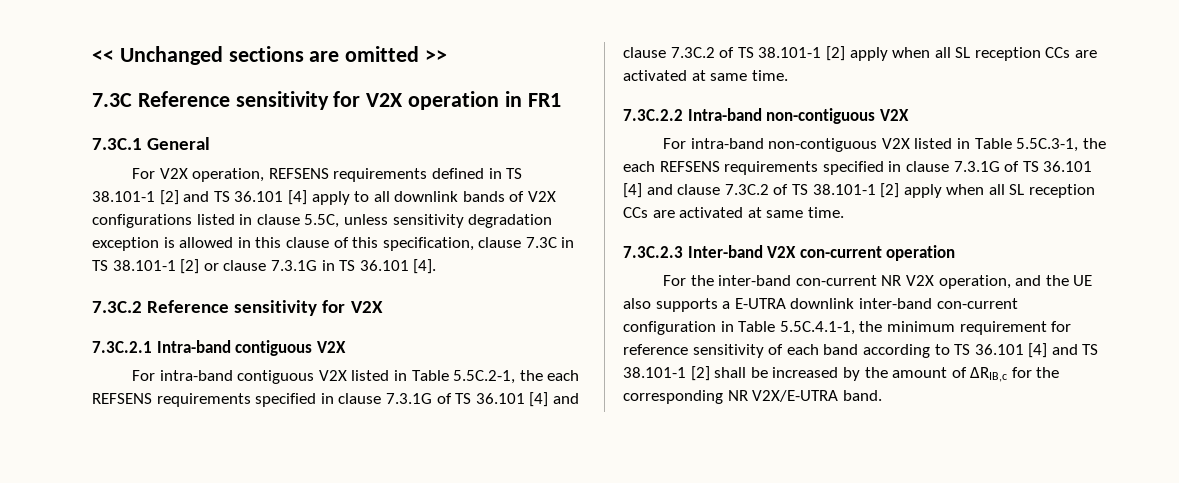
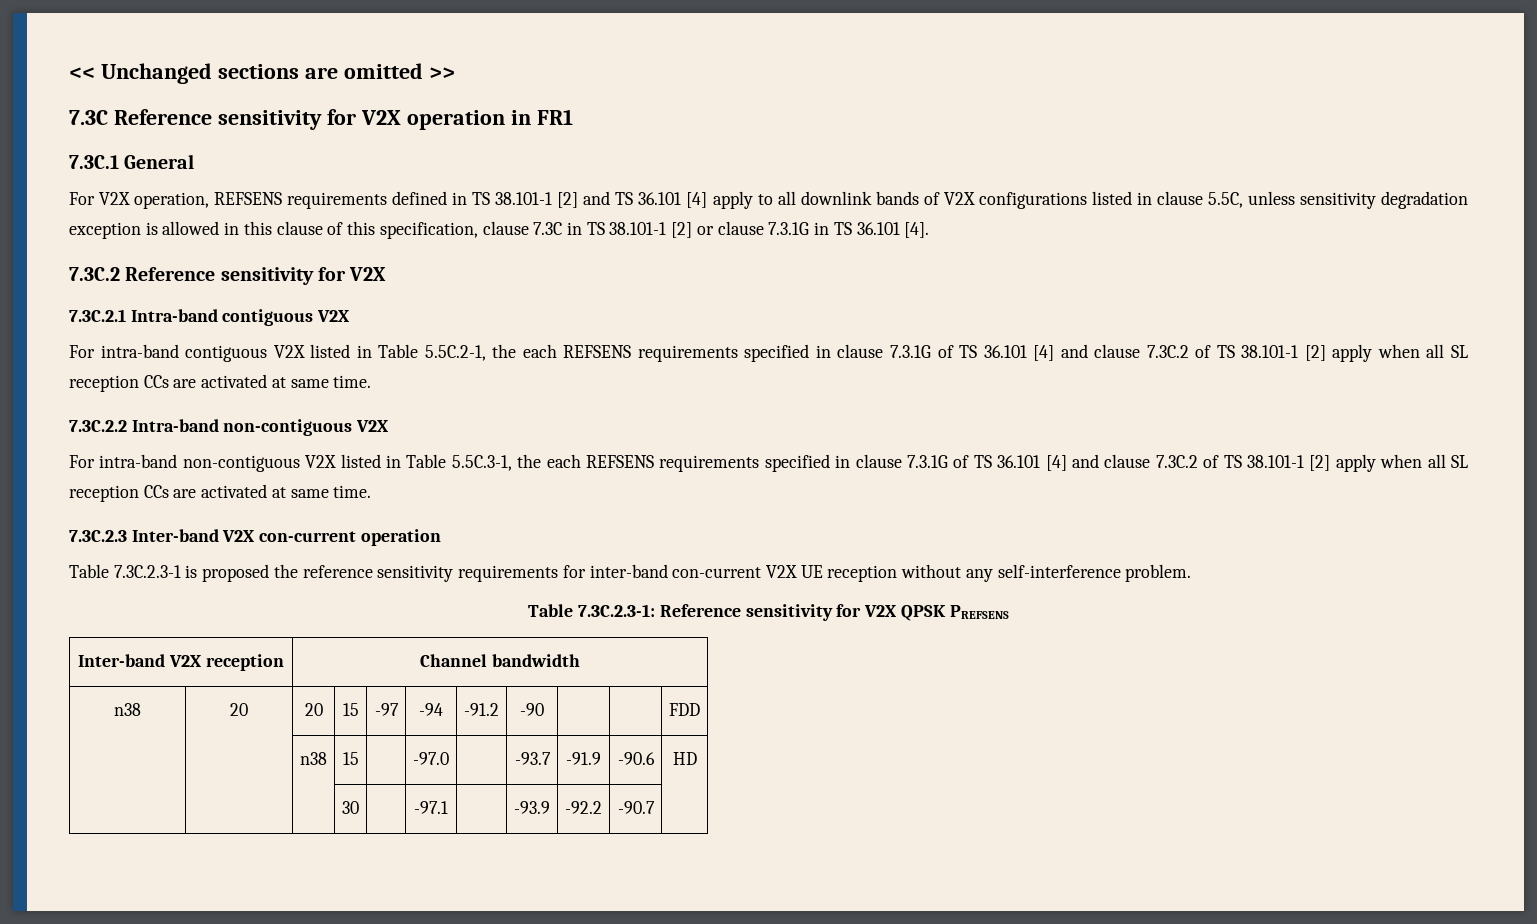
- For the inter-band con-current NR V2X operation, and the UE also supports a E-UTRA downlink inter-band con-current configuration in Table 5.5C.4.1-1, the minimum requirement for reference sensitivity of each band according to TS 36.101 [4] and TS 38.101-1 [2] shall be increased by the amount of ΔRIB,c for the corresponding NR V2X/E-UTRA band.
+ Table 7.3C.2.3-1 is proposed the reference sensitivity requirements for inter-band con-current V2X UE reception without any self-interference problem.
+ Table 7.3C.2.3-1: Reference sensitivity for V2X QPSK PREFSENS
+ Inter-band V2X reception | Channel bandwidth
+ n38 | 20 | 20 | 15 | -97 | -94 | -91.2 | -90 | | | FDD
+ | | n38 | 15 | | -97.0 | | -93.7 | -91.9 | -90.6 | HD
+ | | | 30 | | -97.1 | | -93.9 | -92.2 | -90.7 |

